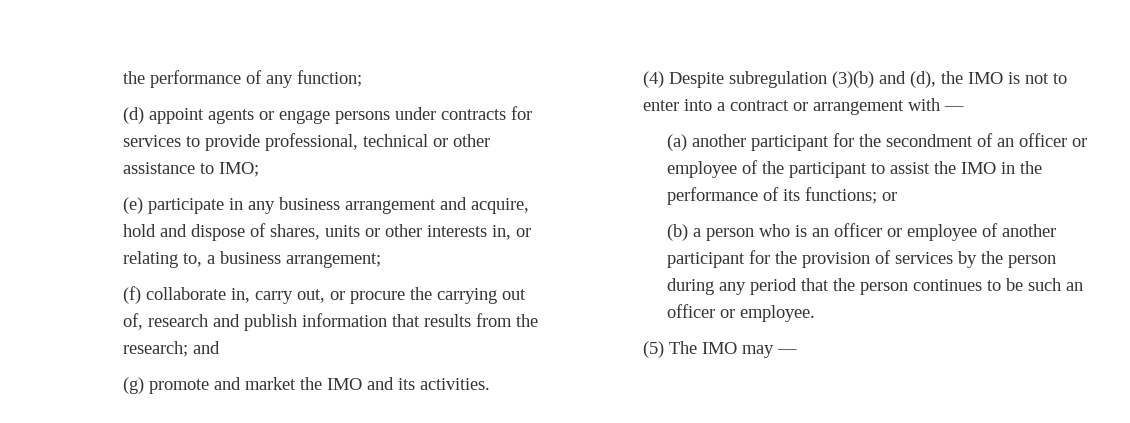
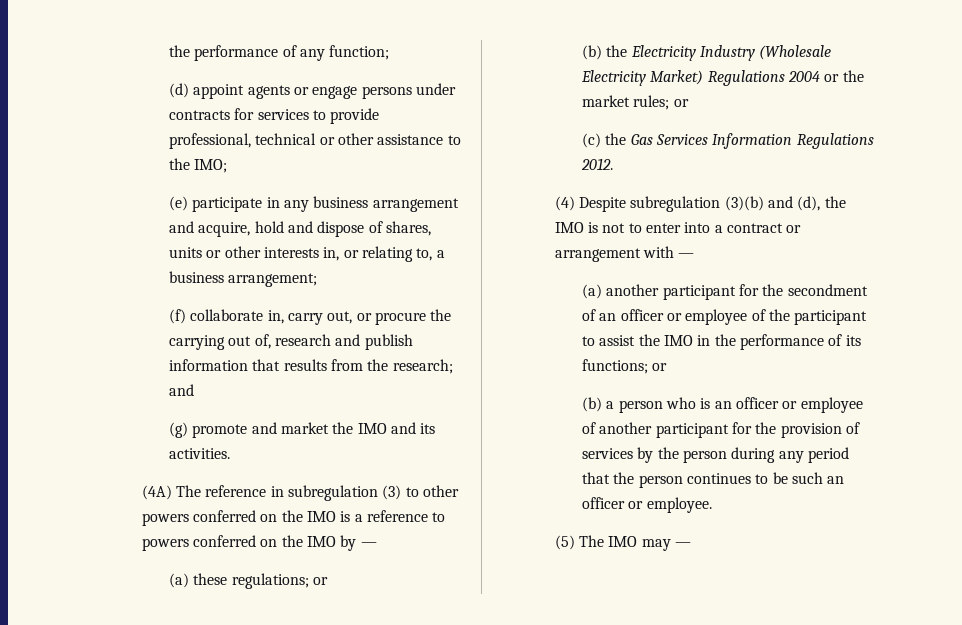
- (d) appoint agents or engage persons under contracts for services to provide professional, technical or other assistance to IMO;
+ (d) appoint agents or engage persons under contracts for services to provide professional, technical or other assistance to the IMO;
+ (4A) The reference in subregulation (3) to other powers conferred on the IMO is a reference to powers conferred on the IMO by —
+ (a) these regulations; or
+ (b) the Electricity Industry (Wholesale Electricity Market) Regulations 2004 or the market rules; or
+ (c) the Gas Services Information Regulations 2012.

